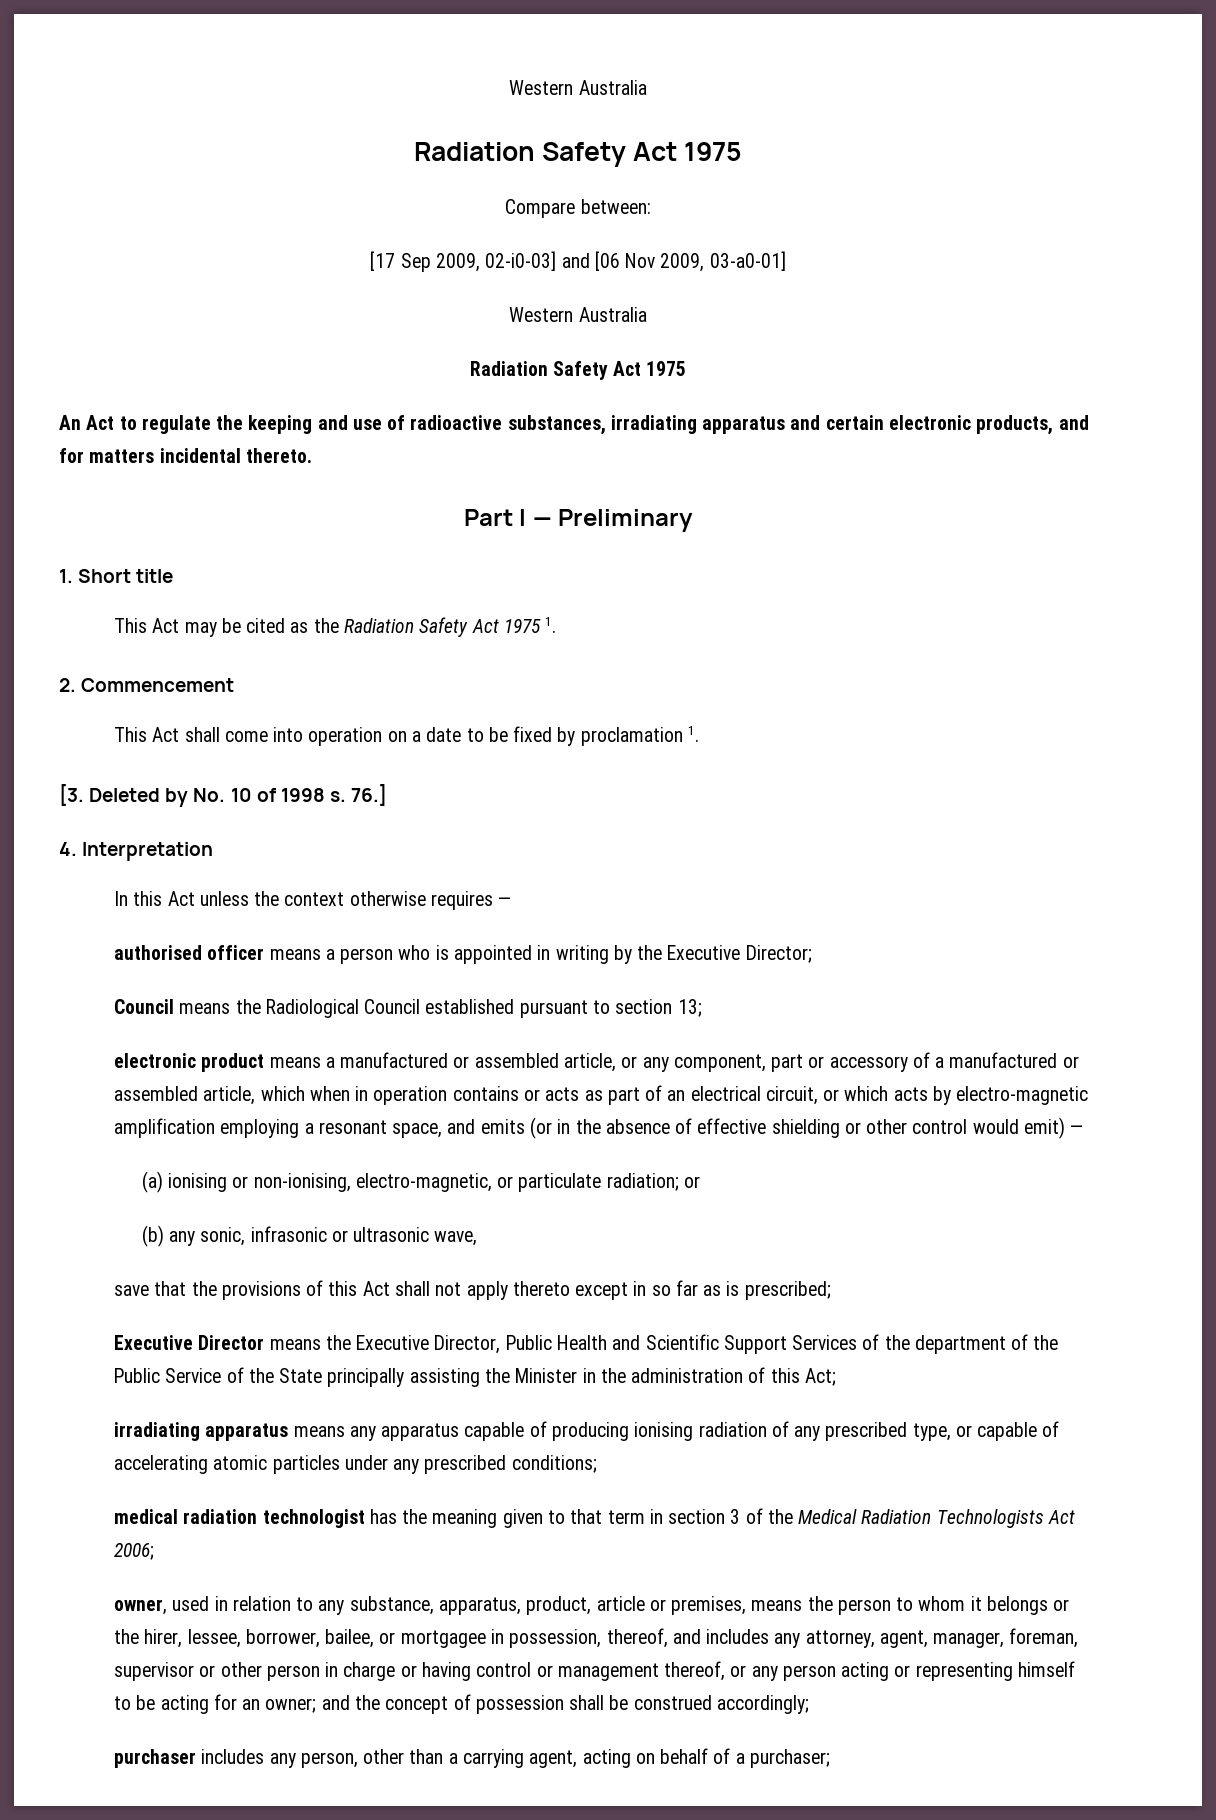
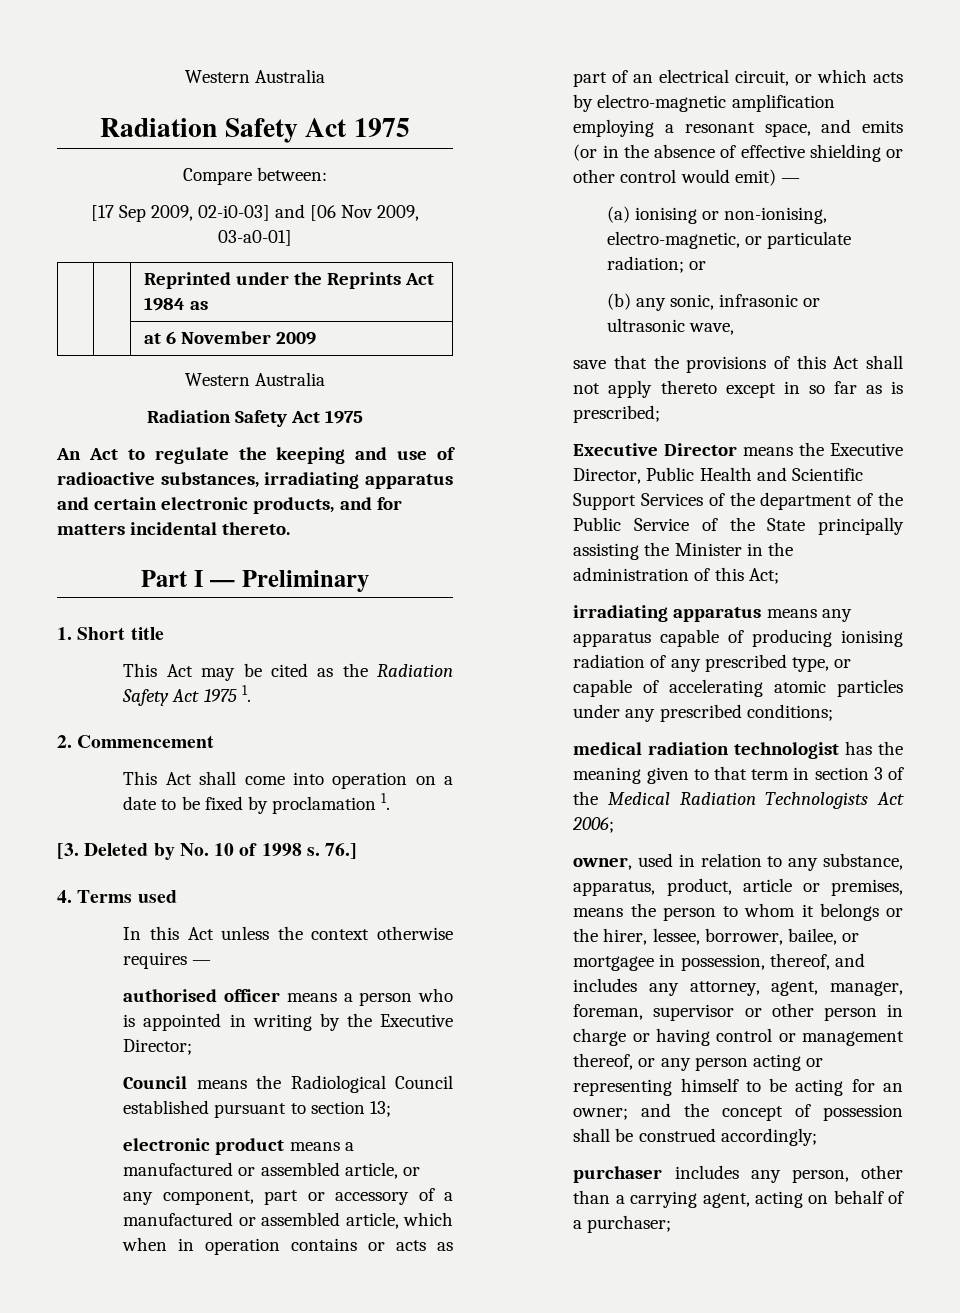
+ | | Reprinted under the Reprints Act 1984 as
+ | | at 6 November 2009
- 4. Interpretation
+ 4. Terms used

